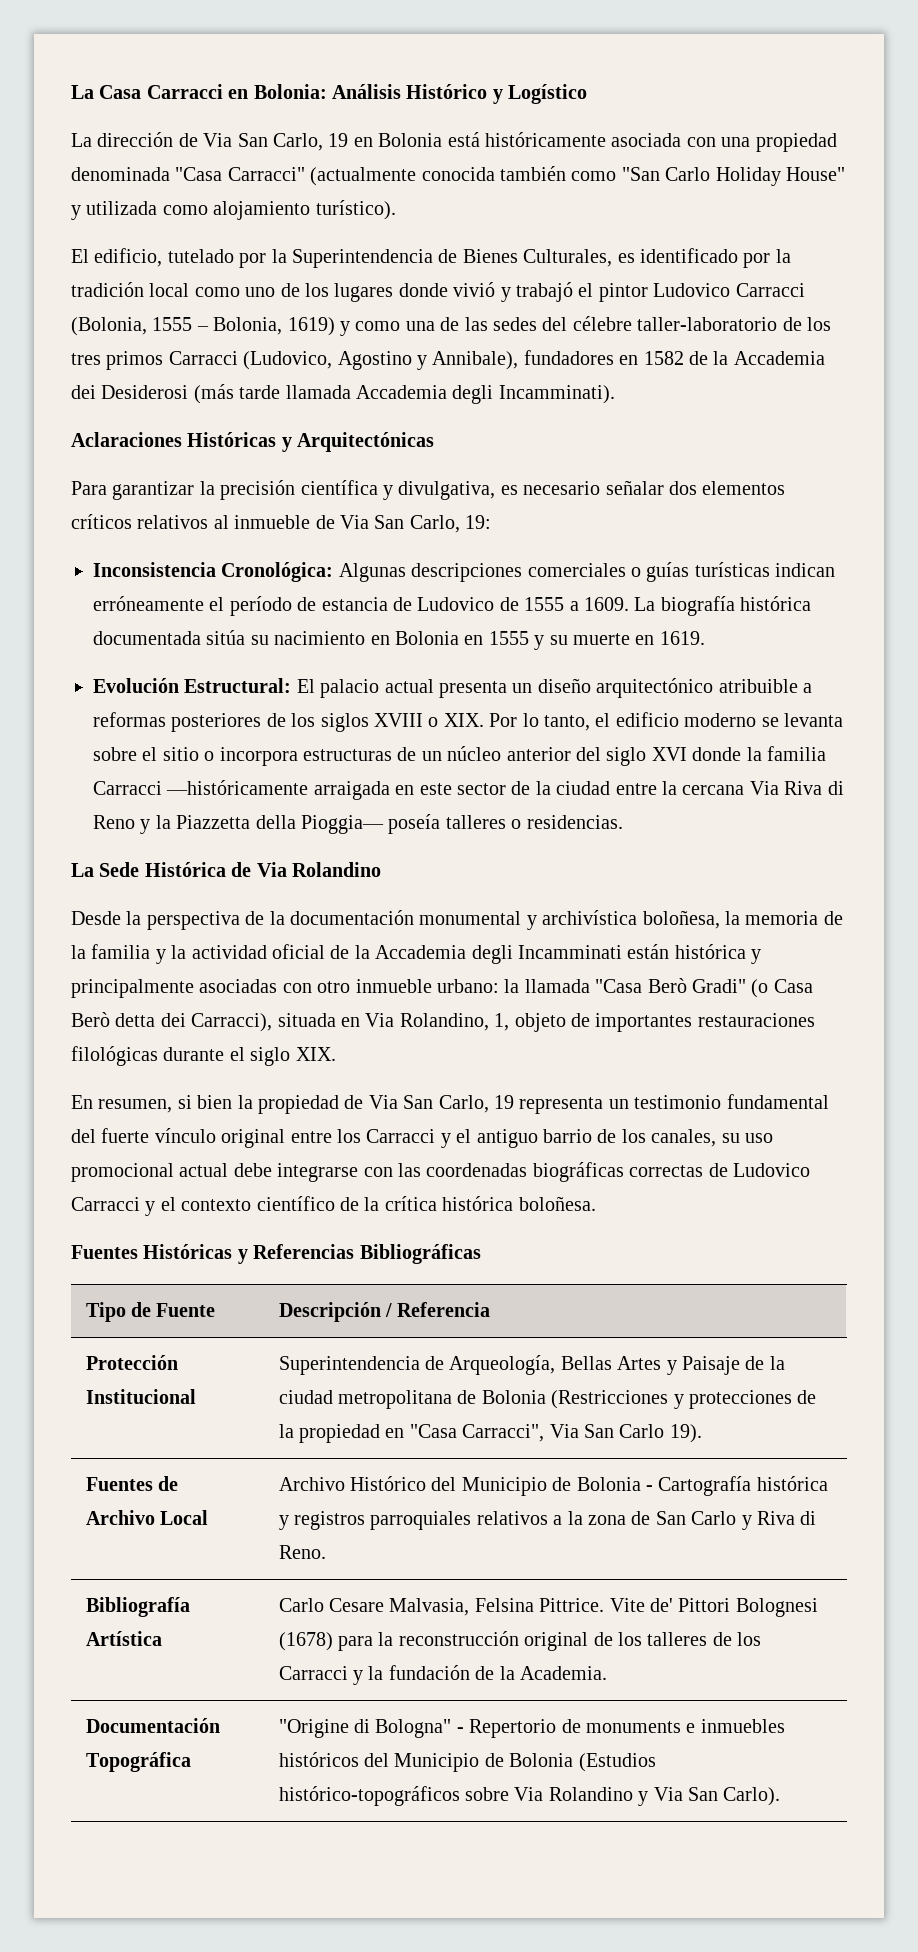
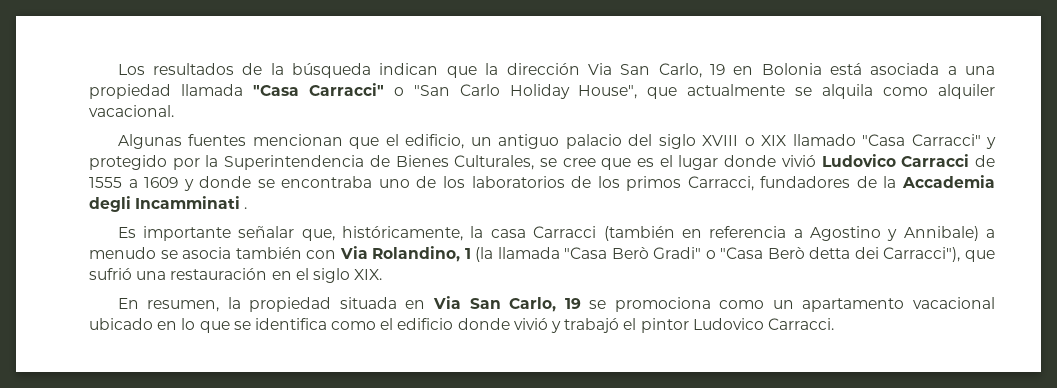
- La Casa Carracci en Bolonia: Análisis Histórico y Logístico
- La dirección de Via San Carlo, 19 en Bolonia está históricamente asociada con una propiedad denominada "Casa Carracci" (actualmente conocida también como "San Carlo Holiday House" y utilizada como alojamiento turístico).
- El edificio, tutelado por la Superintendencia de Bienes Culturales, es identificado por la tradición local como uno de los lugares donde vivió y trabajó el pintor Ludovico Carracci (Bolonia, 1555 – Bolonia, 1619) y como una de las sedes del célebre taller-laboratorio de los tres primos Carracci (Ludovico, Agostino y Annibale), fundadores en 1582 de la Accademia dei Desiderosi (más tarde llamada Accademia degli Incamminati).
- Aclaraciones Históricas y Arquitectónicas
- Para garantizar la precisión científica y divulgativa, es necesario señalar dos elementos críticos relativos al inmueble de Via San Carlo, 19:
- Inconsistencia Cronológica: Algunas descripciones comerciales o guías turísticas indican erróneamente el período de estancia de Ludovico de 1555 a 1609. La biografía histórica documentada sitúa su nacimiento en Bolonia en 1555 y su muerte en 1619.
- Evolución Estructural: El palacio actual presenta un diseño arquitectónico atribuible a reformas posteriores de los siglos XVIII o XIX. Por lo tanto, el edificio moderno se levanta sobre el sitio o incorpora estructuras de un núcleo anterior del siglo XVI donde la familia Carracci —históricamente arraigada en este sector de la ciudad entre la cercana Via Riva di Reno y la Piazzetta della Pioggia— poseía talleres o residencias.
- La Sede Histórica de Via Rolandino
- Desde la perspectiva de la documentación monumental y archivística boloñesa, la memoria de la familia y la actividad oficial de la Accademia degli Incamminati están histórica y principalmente asociadas con otro inmueble urbano: la llamada "Casa Berò Gradi" (o Casa Berò detta dei Carracci), situada en Via Rolandino, 1, objeto de importantes restauraciones filológicas durante el siglo XIX.
- En resumen, si bien la propiedad de Via San Carlo, 19 representa un testimonio fundamental del fuerte vínculo original entre los Carracci y el antiguo barrio de los canales, su uso promocional actual debe integrarse con las coordenadas biográficas correctas de Ludovico Carracci y el contexto científico de la crítica histórica boloñesa.
- Fuentes Históricas y Referencias Bibliográficas
- Tipo de Fuente | Descripción / Referencia
- Protección Institucional | Superintendencia de Arqueología, Bellas Artes y Paisaje de la ciudad metropolitana de Bolonia (Restricciones y protecciones de la propiedad en "Casa Carracci", Via San Carlo 19).
- Fuentes de Archivo Local | Archivo Histórico del Municipio de Bolonia - Cartografía histórica y registros parroquiales relativos a la zona de San Carlo y Riva di Reno.
- Bibliografía Artística | Carlo Cesare Malvasia, Felsina Pittrice. Vite de' Pittori Bolognesi (1678) para la reconstrucción original de los talleres de los Carracci y la fundación de la Academia.
- Documentación Topográfica | "Origine di Bologna" - Repertorio de monuments e inmuebles históricos del Municipio de Bolonia (Estudios histórico-topográficos sobre Via Rolandino y Via San Carlo).
+ Los resultados de la búsqueda indican que la dirección Via San Carlo, 19 en Bolonia está asociada a una propiedad llamada "Casa Carracci" o "San Carlo Holiday House", que actualmente se alquila como alquiler vacacional.
+ Algunas fuentes mencionan que el edificio, un antiguo palacio del siglo XVIII o XIX llamado "Casa Carracci" y protegido por la Superintendencia de Bienes Culturales, se cree que es el lugar donde vivió Ludovico Carracci de 1555 a 1609 y donde se encontraba uno de los laboratorios de los primos Carracci, fundadores de la Accademia degli Incamminati .
+ Es importante señalar que, históricamente, la casa Carracci (también en referencia a Agostino y Annibale) a menudo se asocia también con Via Rolandino, 1 (la llamada "Casa Berò Gradi" o "Casa Berò detta dei Carracci"), que sufrió una restauración en el siglo XIX.
+ En resumen, la propiedad situada en Via San Carlo, 19 se promociona como un apartamento vacacional ubicado en lo que se identifica como el edificio donde vivió y trabajó el pintor Ludovico Carracci.

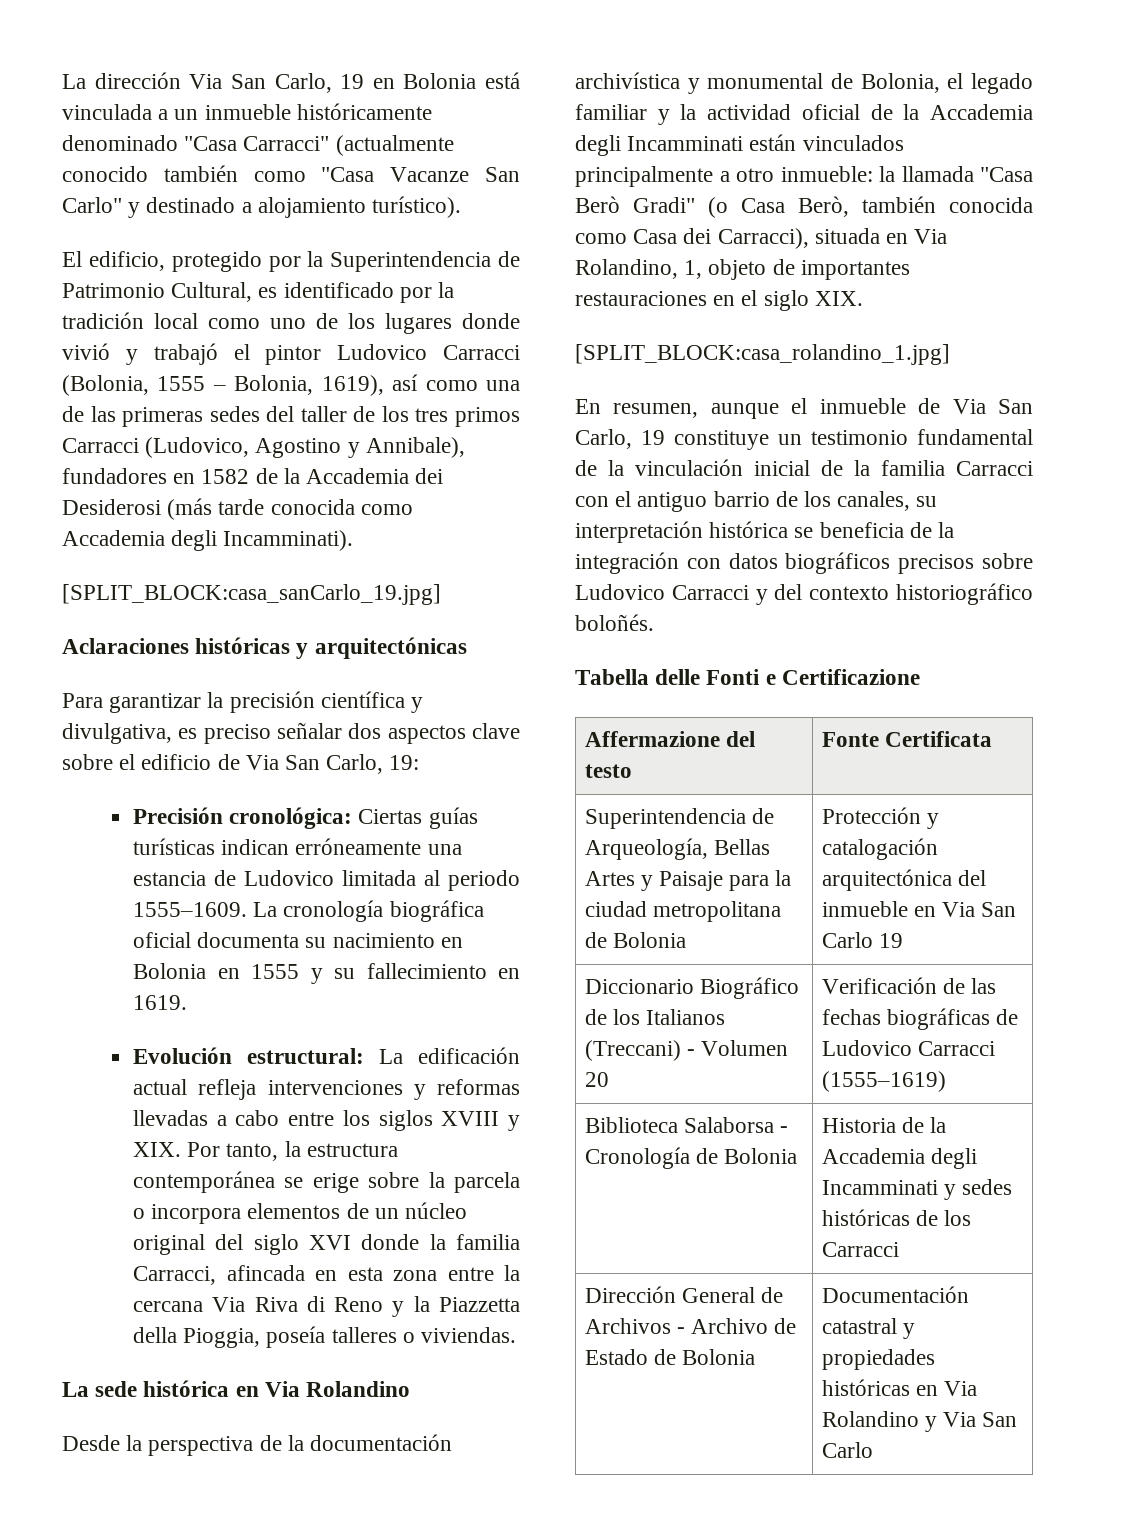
- Los resultados de la búsqueda indican que la dirección Via San Carlo, 19 en Bolonia está asociada a una propiedad llamada "Casa Carracci" o "San Carlo Holiday House", que actualmente se alquila como alquiler vacacional.
- Algunas fuentes mencionan que el edificio, un antiguo palacio del siglo XVIII o XIX llamado "Casa Carracci" y protegido por la Superintendencia de Bienes Culturales, se cree que es el lugar donde vivió Ludovico Carracci de 1555 a 1609 y donde se encontraba uno de los laboratorios de los primos Carracci, fundadores de la Accademia degli Incamminati .
- Es importante señalar que, históricamente, la casa Carracci (también en referencia a Agostino y Annibale) a menudo se asocia también con Via Rolandino, 1 (la llamada "Casa Berò Gradi" o "Casa Berò detta dei Carracci"), que sufrió una restauración en el siglo XIX.
- En resumen, la propiedad situada en Via San Carlo, 19 se promociona como un apartamento vacacional ubicado en lo que se identifica como el edificio donde vivió y trabajó el pintor Ludovico Carracci.
+ La dirección Via San Carlo, 19 en Bolonia está vinculada a un inmueble históricamente denominado "Casa Carracci" (actualmente conocido también como "Casa Vacanze San Carlo" y destinado a alojamiento turístico).
+ El edificio, protegido por la Superintendencia de Patrimonio Cultural, es identificado por la tradición local como uno de los lugares donde vivió y trabajó el pintor Ludovico Carracci (Bolonia, 1555 – Bolonia, 1619), así como una de las primeras sedes del taller de los tres primos Carracci (Ludovico, Agostino y Annibale), fundadores en 1582 de la Accademia dei Desiderosi (más tarde conocida como Accademia degli Incamminati).
+ [SPLIT_BLOCK:casa_sanCarlo_19.jpg]
+ Aclaraciones históricas y arquitectónicas
+ Para garantizar la precisión científica y divulgativa, es preciso señalar dos aspectos clave sobre el edificio de Via San Carlo, 19:
+ Precisión cronológica: Ciertas guías turísticas indican erróneamente una estancia de Ludovico limitada al periodo 1555–1609. La cronología biográfica oficial documenta su nacimiento en Bolonia en 1555 y su fallecimiento en 1619.
+ Evolución estructural: La edificación actual refleja intervenciones y reformas llevadas a cabo entre los siglos XVIII y XIX. Por tanto, la estructura contemporánea se erige sobre la parcela o incorpora elementos de un núcleo original del siglo XVI donde la familia Carracci, afincada en esta zona entre la cercana Via Riva di Reno y la Piazzetta della Pioggia, poseía talleres o viviendas.
+ La sede histórica en Via Rolandino
+ Desde la perspectiva de la documentación archivística y monumental de Bolonia, el legado familiar y la actividad oficial de la Accademia degli Incamminati están vinculados principalmente a otro inmueble: la llamada "Casa Berò Gradi" (o Casa Berò, también conocida como Casa dei Carracci), situada en Via Rolandino, 1, objeto de importantes restauraciones en el siglo XIX.
+ [SPLIT_BLOCK:casa_rolandino_1.jpg]
+ En resumen, aunque el inmueble de Via San Carlo, 19 constituye un testimonio fundamental de la vinculación inicial de la familia Carracci con el antiguo barrio de los canales, su interpretación histórica se beneficia de la integración con datos biográficos precisos sobre Ludovico Carracci y del contexto historiográfico boloñés.
+ Tabella delle Fonti e Certificazione
+ Affermazione del testo | Fonte Certificata
+ Superintendencia de Arqueología, Bellas Artes y Paisaje para la ciudad metropolitana de Bolonia | Protección y catalogación arquitectónica del inmueble en Via San Carlo 19
+ Diccionario Biográfico de los Italianos (Treccani) - Volumen 20 | Verificación de las fechas biográficas de Ludovico Carracci (1555–1619)
+ Biblioteca Salaborsa - Cronología de Bolonia | Historia de la Accademia degli Incamminati y sedes históricas de los Carracci
+ Dirección General de Archivos - Archivo de Estado de Bolonia | Documentación catastral y propiedades históricas en Via Rolandino y Via San Carlo

